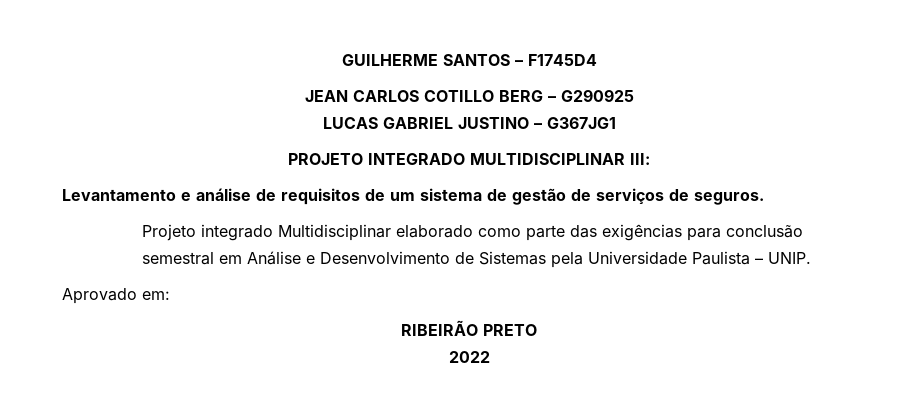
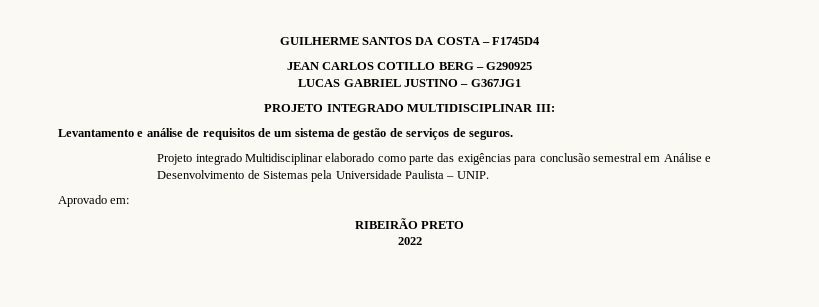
- GUILHERME SANTOS – F1745D4
+ GUILHERME SANTOS DA COSTA – F1745D4

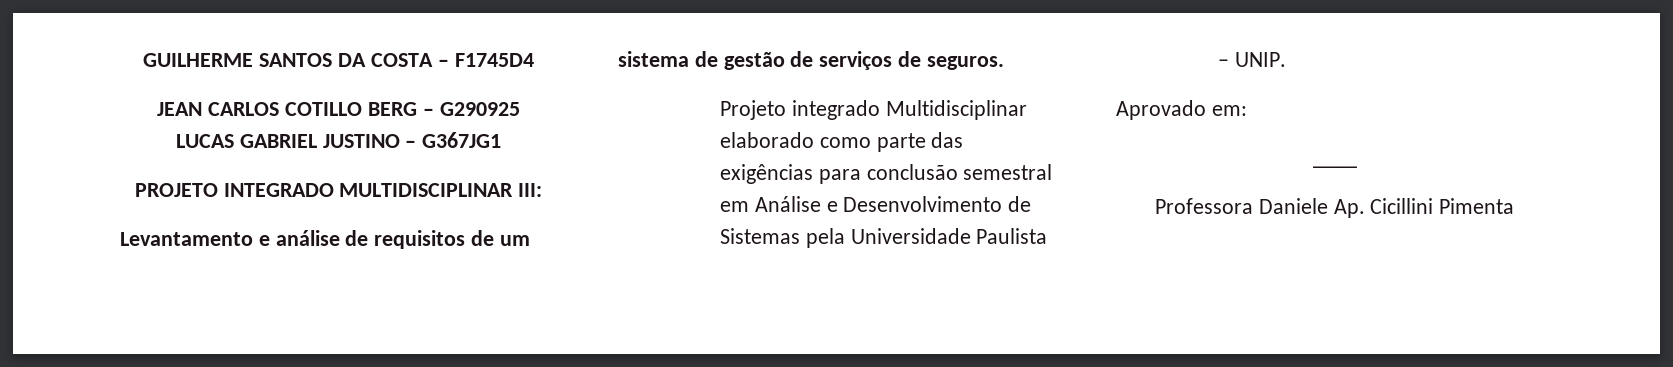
- RIBEIRÃO PRETO
- 2022
+ ____
+ Professora Daniele Ap. Cicillini Pimenta

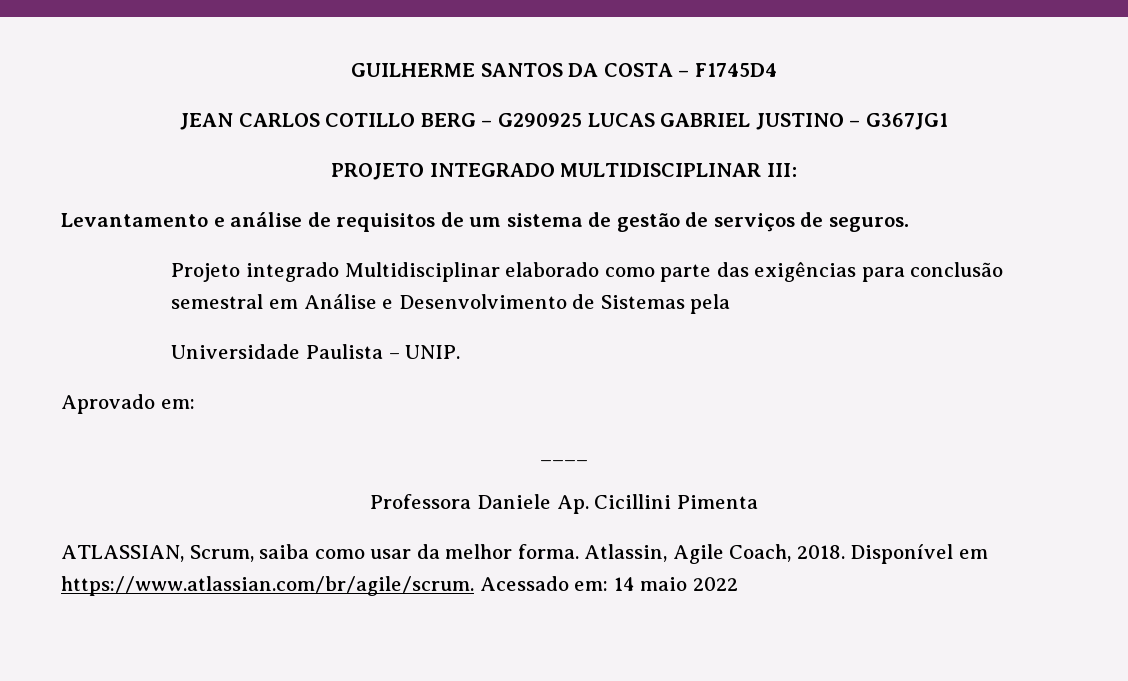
- JEAN CARLOS COTILLO BERG – G290925
- LUCAS GABRIEL JUSTINO – G367JG1
+ JEAN CARLOS COTILLO BERG – G290925 LUCAS GABRIEL JUSTINO – G367JG1
- Projeto integrado Multidisciplinar elaborado como parte das exigências para conclusão semestral em Análise e Desenvolvimento de Sistemas pela Universidade Paulista – UNIP.
+ Projeto integrado Multidisciplinar elaborado como parte das exigências para conclusão semestral em Análise e Desenvolvimento de Sistemas pela
+ Universidade Paulista – UNIP.
+ ATLASSIAN, Scrum, saiba como usar da melhor forma. Atlassin, Agile Coach, 2018. Disponível em https://www.atlassian.com/br/agile/scrum. Acessado em: 14 maio 2022

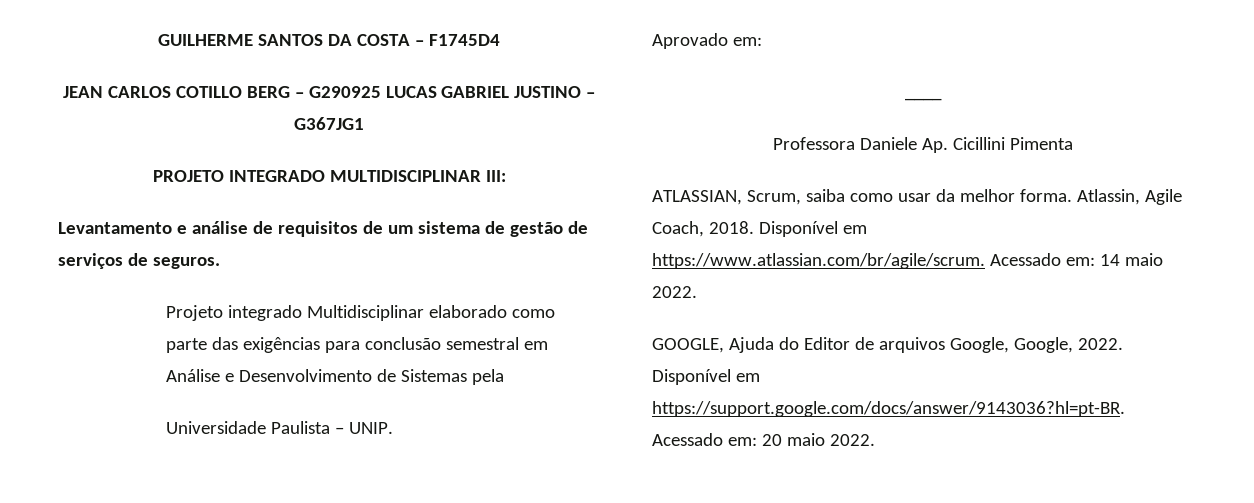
- Disponível em https://www.atlassian.com/br/agile/scrum. Acessado em: 14 maio 2022
+ Disponível em https://www.atlassian.com/br/agile/scrum. Acessado em: 14 maio 2022.
+ GOOGLE, Ajuda do Editor de arquivos Google, Google, 2022. Disponível em https://support.google.com/docs/answer/9143036?hl=pt-BR. Acessado em: 20 maio 2022.

